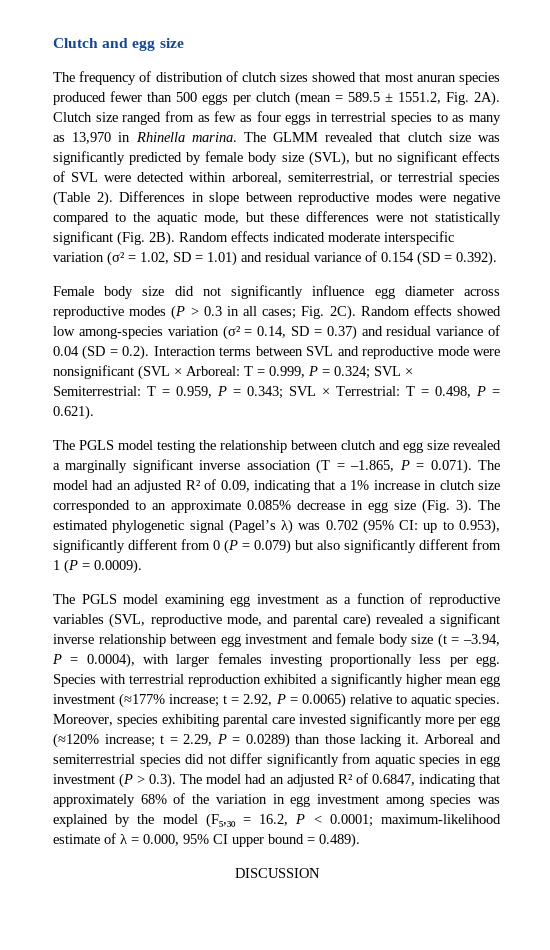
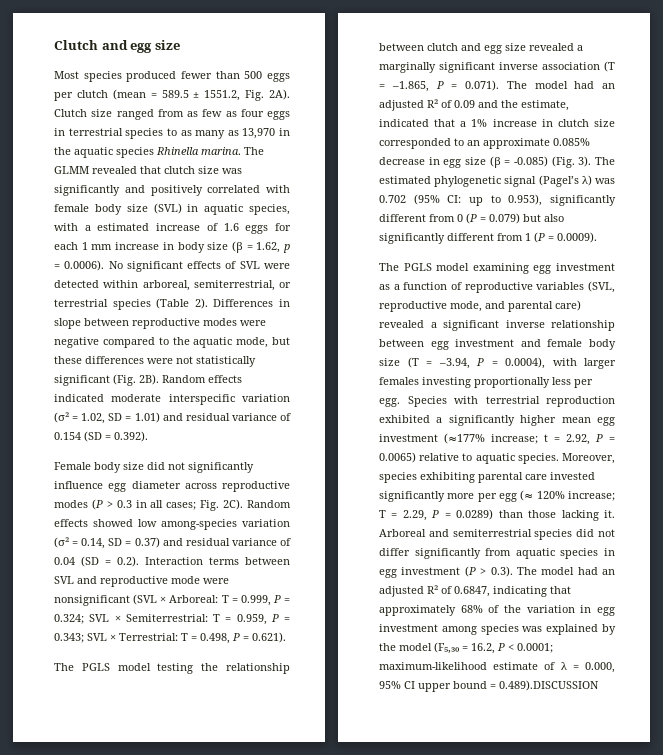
- The frequency of distribution of clutch sizes showed that most anuran species produced fewer than 500 eggs per clutch (mean = 589.5 ± 1551.2, Fig. 2A).
+ Most species produced fewer than 500 eggs per clutch (mean = 589.5 ± 1551.2, Fig. 2A).
- Clutch size ranged from as few as four eggs in terrestrial species to as many as 13,970 in Rhinella marina.
+ Clutch size ranged from as few as four eggs in terrestrial species to as many as 13,970 in the aquatic species Rhinella marina.
- The GLMM revealed that clutch size was significantly predicted by female body size (SVL), but no significant effects of SVL were detected within arboreal, semiterrestrial, or terrestrial species (Table 2).
+ The GLMM revealed that clutch size was significantly and positively correlated with female body size (SVL) in aquatic species, with a estimated increase of 1.6 eggs for each 1 mm increase in body size (β = 1.62, p = 0.0006). No significant effects of SVL were detected within arboreal, semiterrestrial, or terrestrial species (Table 2).
- The PGLS model testing the relationship between clutch and egg size revealed a marginally significant inverse association (T = –1.865, P = 0.071). The model had an adjusted R² of 0.09, indicating that a 1% increase in clutch size corresponded to an approximate 0.085% decrease in egg size (Fig. 3).
+ The PGLS model testing the relationship between clutch and egg size revealed a marginally significant inverse association (T = –1.865, P = 0.071). The model had an adjusted R² of 0.09 and the estimate, indicated that a 1% increase in clutch size corresponded to an approximate 0.085% decrease in egg size (β = -0.085) (Fig. 3).
- The PGLS model examining egg investment as a function of reproductive variables (SVL, reproductive mode, and parental care) revealed a significant inverse relationship between egg investment and female body size (t = –3.94, P = 0.0004), with larger females investing proportionally less per egg.
+ The PGLS model examining egg investment as a function of reproductive variables (SVL, reproductive mode, and parental care) revealed a significant inverse relationship between egg investment and female body size (T = –3.94, P = 0.0004), with larger females investing proportionally less per egg.
- Moreover, species exhibiting parental care invested significantly more per egg (≈120% increase; t = 2.29, P = 0.0289) than those lacking it.
+ Moreover, species exhibiting parental care invested significantly more per egg (≈ 120% increase; T = 2.29, P = 0.0289) than those lacking it.
- Arboreal and semiterrestrial species did not differ significantly from aquatic species in egg investment (P > 0.3). The model had an adjusted R² of 0.6847, indicating that approximately 68% of the variation in egg investment among species was explained by the model (F₅,₃₀ = 16.2, P < 0.0001; maximum-likelihood estimate of λ = 0.000, 95% CI upper bound = 0.489).
- DISCUSSION
+ Arboreal and semiterrestrial species did not differ significantly from aquatic species in egg investment (P > 0.3). The model had an adjusted R² of 0.6847, indicating that approximately 68% of the variation in egg investment among species was explained by the model (F₅,₃₀ = 16.2, P < 0.0001; maximum-likelihood estimate of λ = 0.000, 95% CI upper bound = 0.489).DISCUSSION

